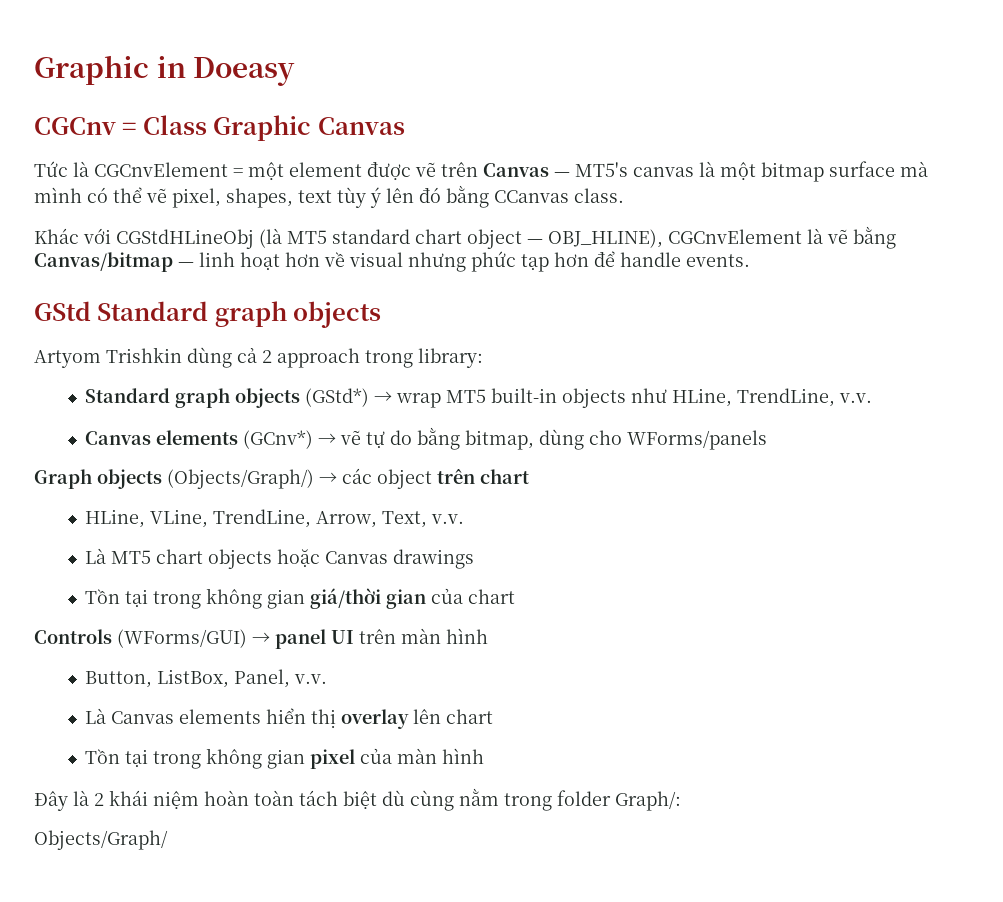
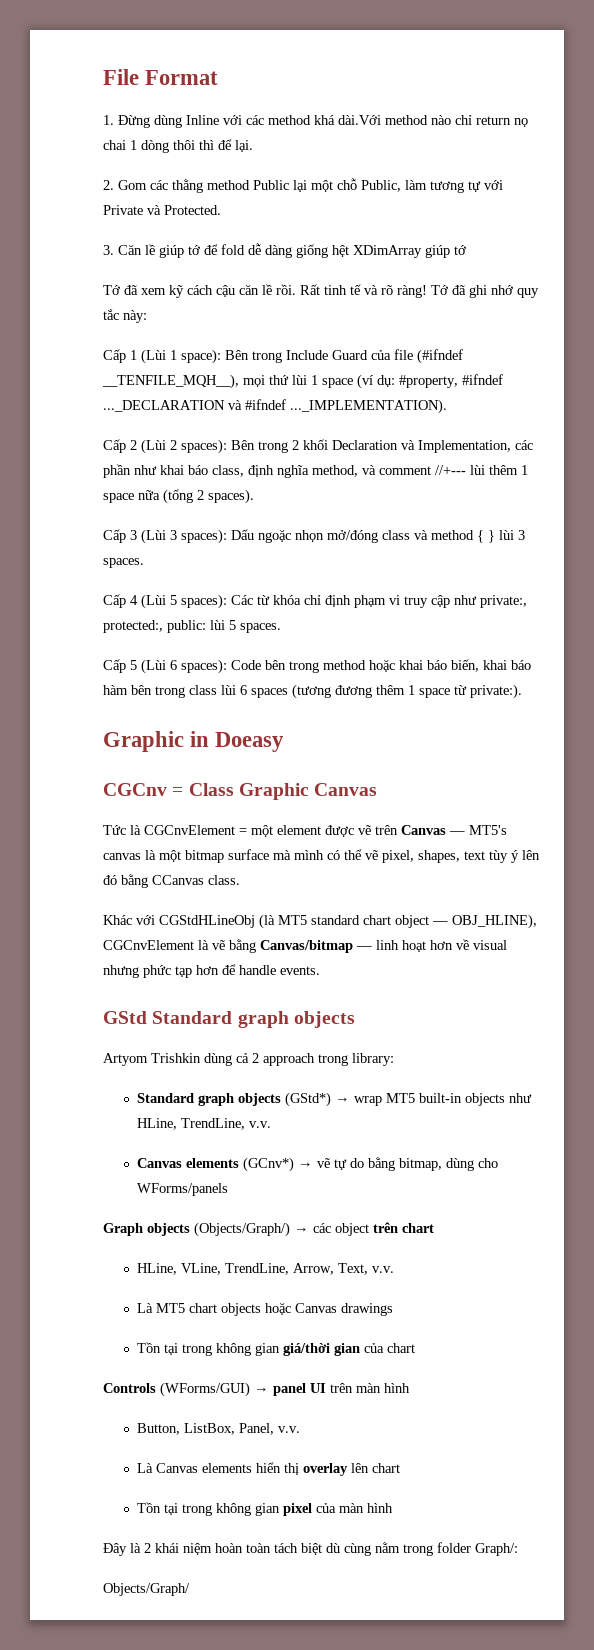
+ File Format
+ 1. Đừng dùng Inline với các method khá dài.Với method nào chỉ return nọ chai 1 dòng thôi thì để lại.
+ 2. Gom các thằng method Public lại một chỗ Public, làm tương tự với Private và Protected.
+ 3. Căn lề giúp tớ để fold dễ dàng giống hệt XDimArray giúp tớ
+ Tớ đã xem kỹ cách cậu căn lề rồi. Rất tinh tế và rõ ràng! Tớ đã ghi nhớ quy tắc này:
+ Cấp 1 (Lùi 1 space): Bên trong Include Guard của file (#ifndef __TENFILE_MQH__), mọi thứ lùi 1 space (ví dụ: #property, #ifndef ..._DECLARATION và #ifndef ..._IMPLEMENTATION).
+ Cấp 2 (Lùi 2 spaces): Bên trong 2 khối Declaration và Implementation, các phần như khai báo class, định nghĩa method, và comment //+--- lùi thêm 1 space nữa (tổng 2 spaces).
+ Cấp 3 (Lùi 3 spaces): Dấu ngoặc nhọn mở/đóng class và method { } lùi 3 spaces.
+ Cấp 4 (Lùi 5 spaces): Các từ khóa chỉ định phạm vi truy cập như private:, protected:, public: lùi 5 spaces.
+ Cấp 5 (Lùi 6 spaces): Code bên trong method hoặc khai báo biến, khai báo hàm bên trong class lùi 6 spaces (tương đương thêm 1 space từ private:).

